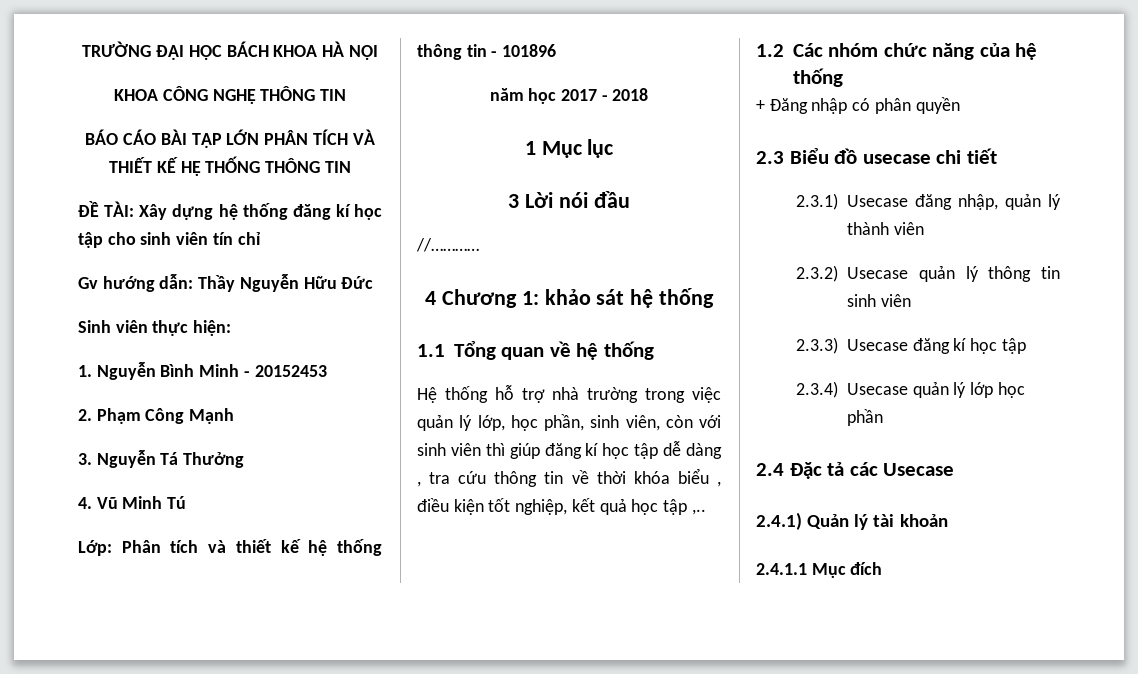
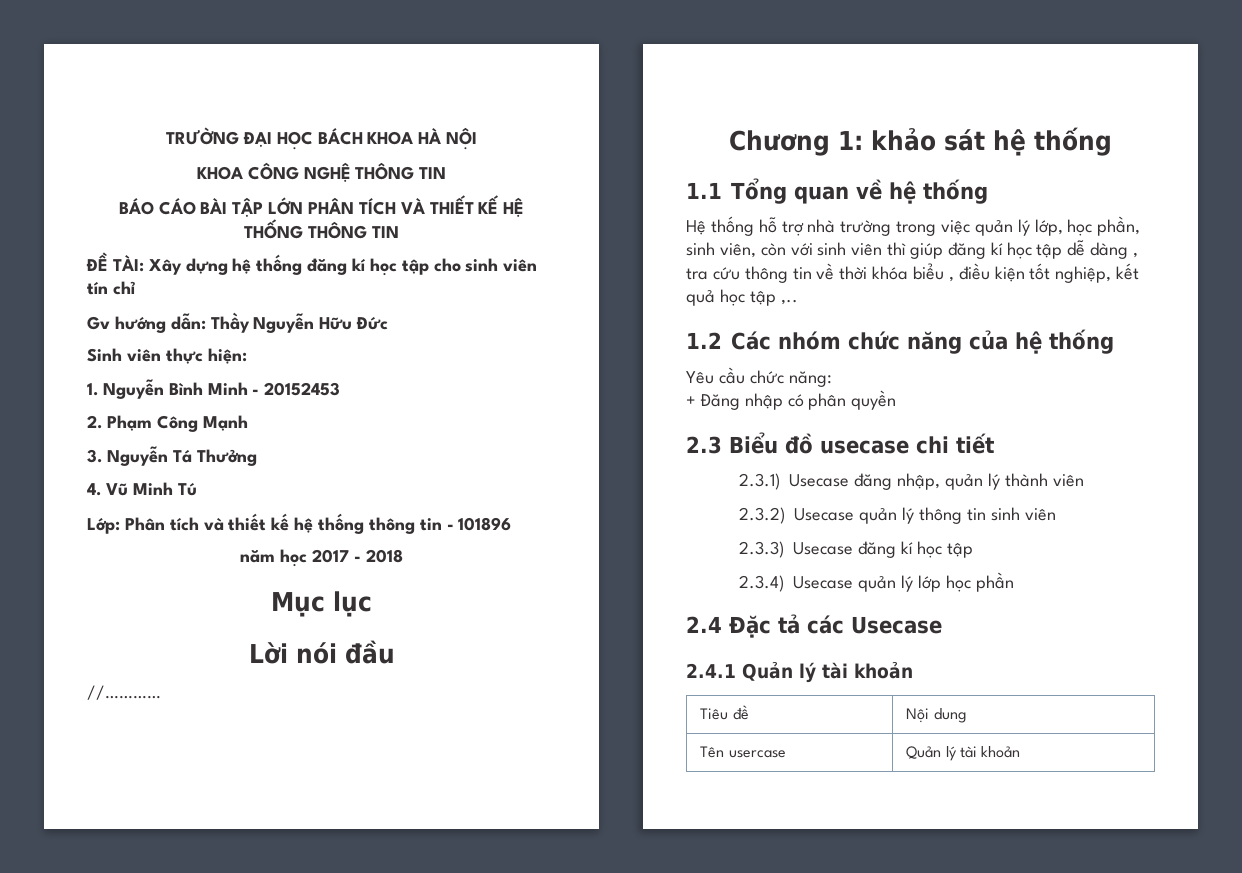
- 1 Mục lục
+ Mục lục
- 3 Lời nói đầu
+ Lời nói đầu
- 4 Chương 1: khảo sát hệ thống
+ Chương 1: khảo sát hệ thống
+ Yêu cầu chức năng:
- 2.4.1) Quản lý tài khoản
- 2.4.1.1 Mục đích
+ 2.4.1 Quản lý tài khoản
+ Tiêu đề | Nội dung
+ Tên usercase | Quản lý tài khoản

